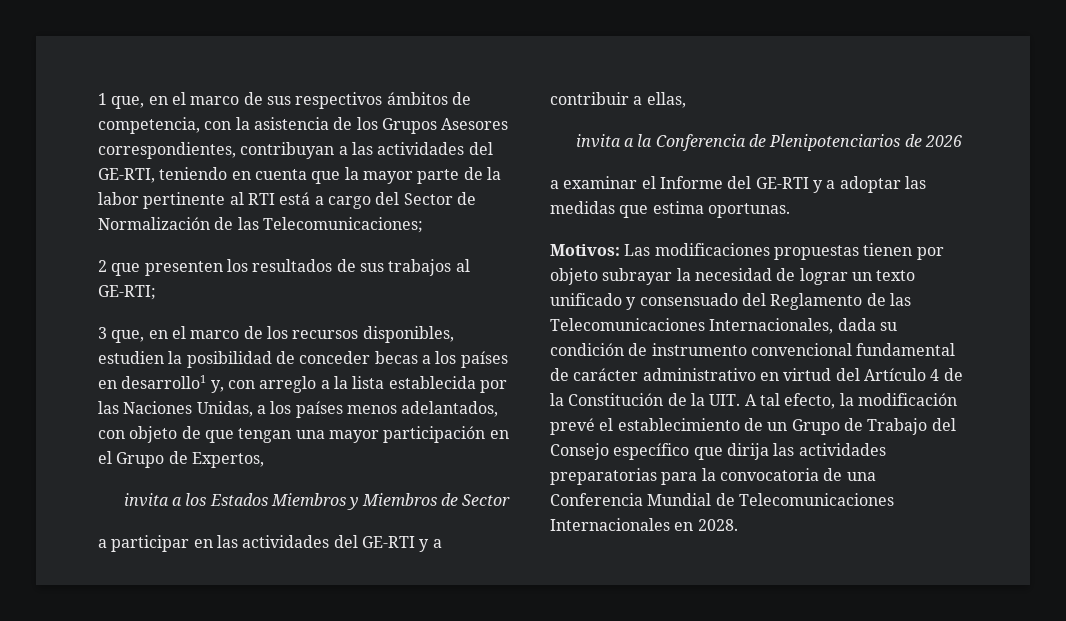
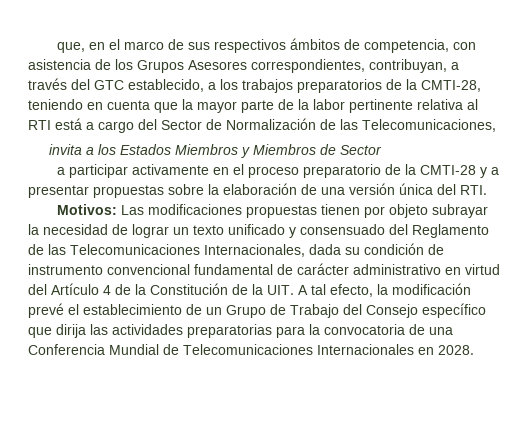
- 1 que, en el marco de sus respectivos ámbitos de competencia, con la asistencia de los Grupos Asesores correspondientes, contribuyan a las actividades del GE-RTI, teniendo en cuenta que la mayor parte de la labor pertinente al RTI está a cargo del Sector de Normalización de las Telecomunicaciones;
- 2 que presenten los resultados de sus trabajos al GE-RTI;
- 3 que, en el marco de los recursos disponibles, estudien la posibilidad de conceder becas a los países en desarrollo1 y, con arreglo a la lista establecida por las Naciones Unidas, a los países menos adelantados, con objeto de que tengan una mayor participación en el Grupo de Expertos,
+ que, en el marco de sus respectivos ámbitos de competencia, con asistencia de los Grupos Asesores correspondientes, contribuyan, a través del GTC establecido, a los trabajos preparatorios de la CMTI-28, teniendo en cuenta que la mayor parte de la labor pertinente relativa al RTI está a cargo del Sector de Normalización de las Telecomunicaciones,
- a participar en las actividades del GE-RTI y a contribuir a ellas,
- invita a la Conferencia de Plenipotenciarios de 2026
- a examinar el Informe del GE-RTI y a adoptar las medidas que estima oportunas.
+ a participar activamente en el proceso preparatorio de la CMTI-28 y a presentar propuestas sobre la elaboración de una versión única del RTI.

